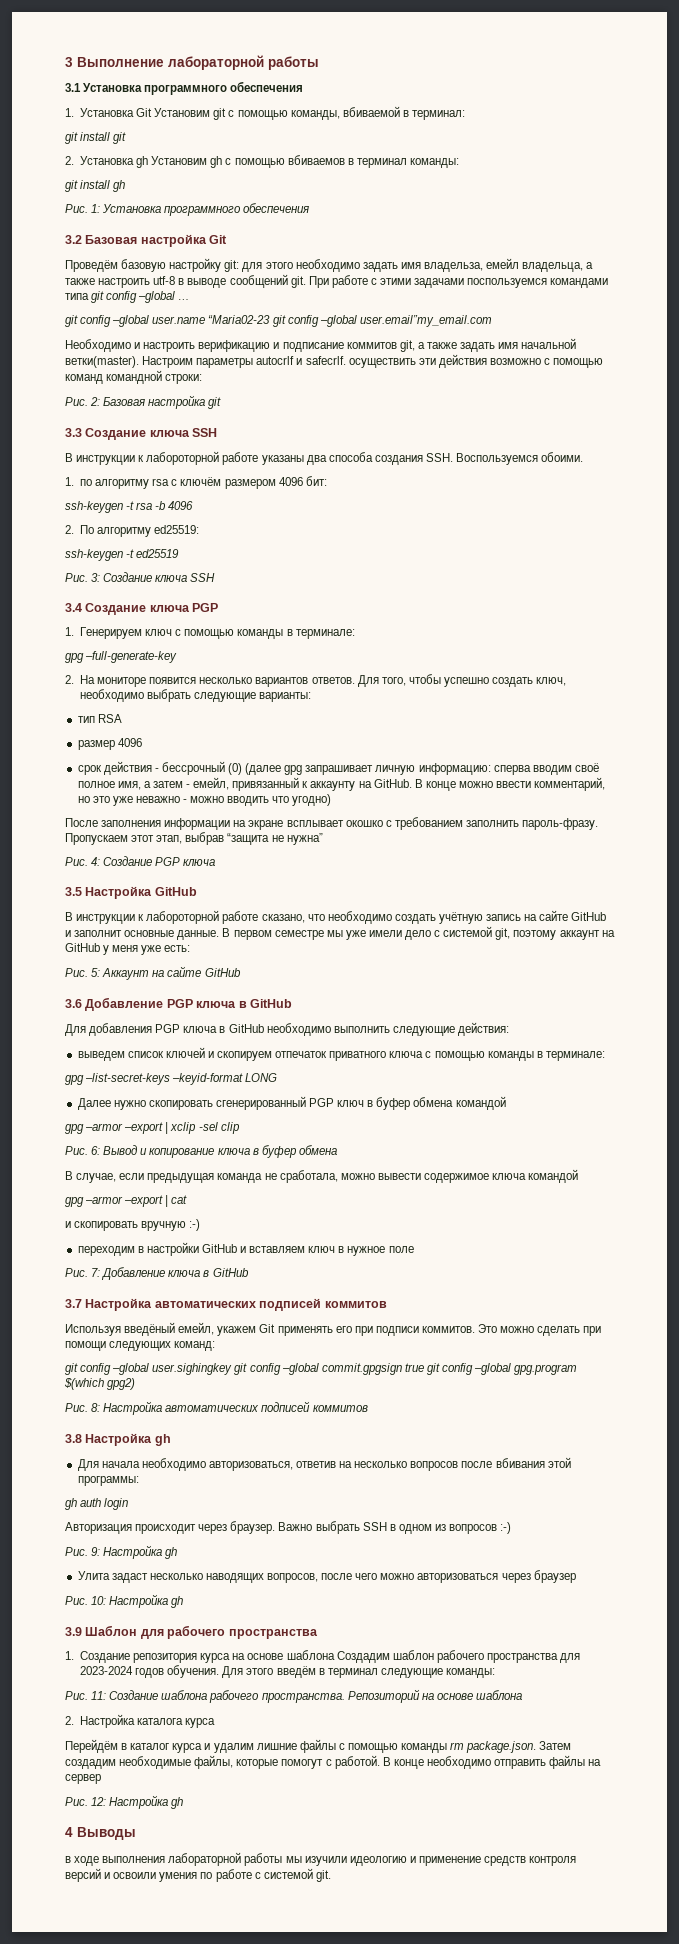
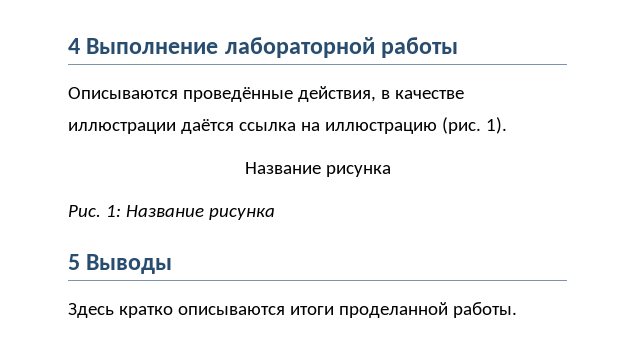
- 3 Выполнение лабораторной работы
+ 4 Выполнение лабораторной работы
- 3.1 Установка программного обеспечения
- 1. Установка Git Установим git с помощью команды, вбиваемой в терминал:
- git install git
- 2. Установка gh Установим gh с помощью вбиваемов в терминал команды:
- git install gh
- Рис. 1: Установка программного обеспечения
- 3.2 Базовая настройка Git
- Проведём базовую настройку git: для этого необходимо задать имя владельза, емейл владельца, а также настроить utf-8 в выводе сообщений git. При работе с этими задачами поспользуемся командами типа git config –global …
- git config –global user.name “Maria02-23 git config –global user.email”my_email.com
- Необходимо и настроить верификацию и подписание коммитов git, а также задать имя начальной ветки(master). Настроим параметры autocrlf и safecrlf. осуществить эти действия возможно с помощью команд командной строки:
- Рис. 2: Базовая настройка git
- 3.3 Создание ключа SSH
- В инструкции к лабороторной работе указаны два способа создания SSН. Воспользуемся обоими.
- 1. по алгоритму rsa с ключём размером 4096 бит:
- ssh-keygen -t rsa -b 4096
- 2. По алгоритму ed25519:
- ssh-keygen -t ed25519
- Рис. 3: Создание ключа SSH
- 3.4 Создание ключа PGP
- 1. Генерируем ключ с помощью команды в терминале:
- gpg –full-generate-key
- 2. На мониторе появится несколько вариантов ответов. Для того, чтобы успешно создать ключ, необходимо выбрать следующие варианты:
- тип RSA
- размер 4096
- срок действия - бессрочный (0) (далее gpg запрашивает личную информацию: сперва вводим своё полное имя, а затем - емейл, привязанный к аккаунту на GitHub. В конце можно ввести комментарий, но это уже неважно - можно вводить что угодно)
- После заполнения информации на экране всплывает окошко с требованием заполнить пароль-фразу. Пропускаем этот этап, выбрав “защита не нужна”
- Рис. 4: Создание PGP ключа
- 3.5 Настройка GitHub
- В инструкции к лабороторной работе сказано, что необходимо создать учётную запись на сайте GitHub и заполнит основные данные. В первом семестре мы уже имели дело с системой git, поэтому аккаунт на GitHub у меня уже есть:
- Рис. 5: Аккаунт на сайте GitHub
- 3.6 Добавление PGP ключа в GitHub
- Для добавления PGP ключа в GitHub необходимо выполнить следующие действия:
- выведем список ключей и скопируем отпечаток приватного ключа с помощью команды в терминале:
- gpg –list-secret-keys –keyid-format LONG
- Далее нужно скопировать сгенерированный PGP ключ в буфер обмена командой
- gpg –armor –export | xclip -sel clip
- Рис. 6: Вывод и копирование ключа в буфер обмена
- В случае, если предыдущая команда не сработала, можно вывести содержимое ключа командой
- gpg –armor –export | cat
- и скопировать вручную :-)
- переходим в настройки GitHub и вставляем ключ в нужное поле
- Рис. 7: Добавление ключа в GitHub
- 3.7 Настройка автоматических подписей коммитов
- Используя введёный емейл, укажем Git применять его при подписи коммитов. Это можно сделать при помощи следующих команд:
- git config –global user.sighingkey git config –global commit.gpgsign true git config –global gpg.program $(which gpg2)
- Рис. 8: Настройка автоматических подписей коммитов
- 3.8 Настройка gh
- Для начала необходимо авторизоваться, ответив на несколько вопросов после вбивания этой программы:
- gh auth login
- Авторизация происходит через браузер. Важно выбрать SSH в одном из вопросов :-)
- Рис. 9: Настройка gh
- Улита задаст несколько наводящих вопросов, после чего можно авторизоваться через браузер
- Рис. 10: Настройка gh
- 3.9 Шаблон для рабочего пространства
- 1. Создание репозитория курса на основе шаблона Создадим шаблон рабочего пространства для 2023-2024 годов обучения. Для этого введём в терминал следующие команды:
- Рис. 11: Создание шаблона рабочего пространства. Репозиторий на основе шаблона
- 2. Настройка каталога курса
- Перейдём в каталог курса и удалим лишние файлы с помощью команды rm package.json. Затем создадим необходимые файлы, которые помогут с работой. В конце необходимо отправить файлы на сервер
- Рис. 12: Настройка gh
- 4 Выводы
- в ходе выполнения лабораторной работы мы изучили идеологию и применение средств контроля версий и освоили умения по работе с системой git.
+ Описываются проведённые действия, в качестве иллюстрации даётся ссылка на иллюстрацию (рис. 1).
+ Название рисунка
+ Рис. 1: Название рисунка
+ 5 Выводы
+ Здесь кратко описываются итоги проделанной работы.

